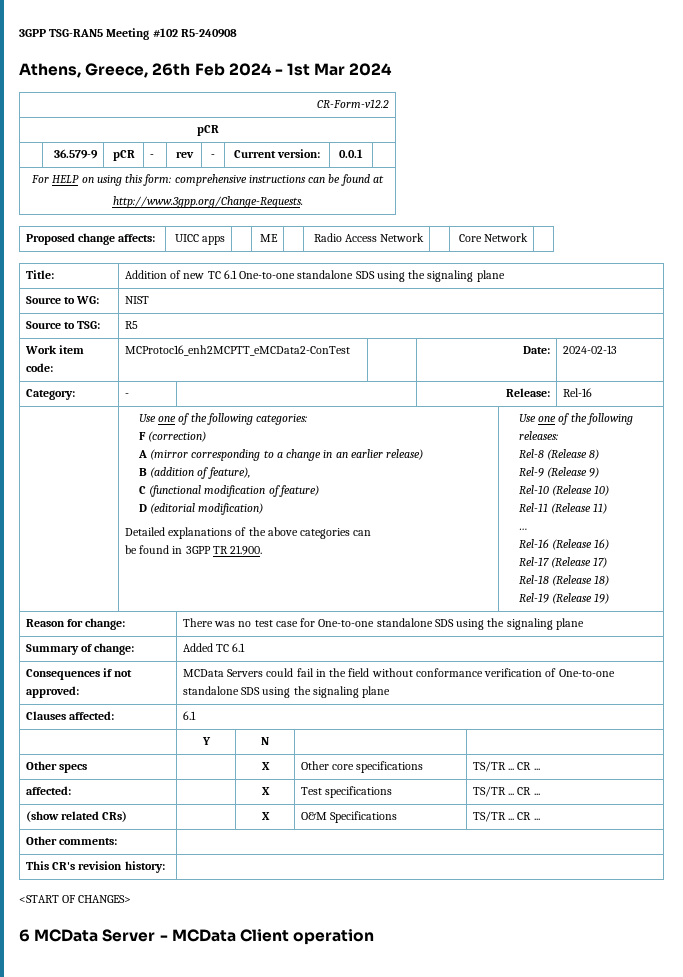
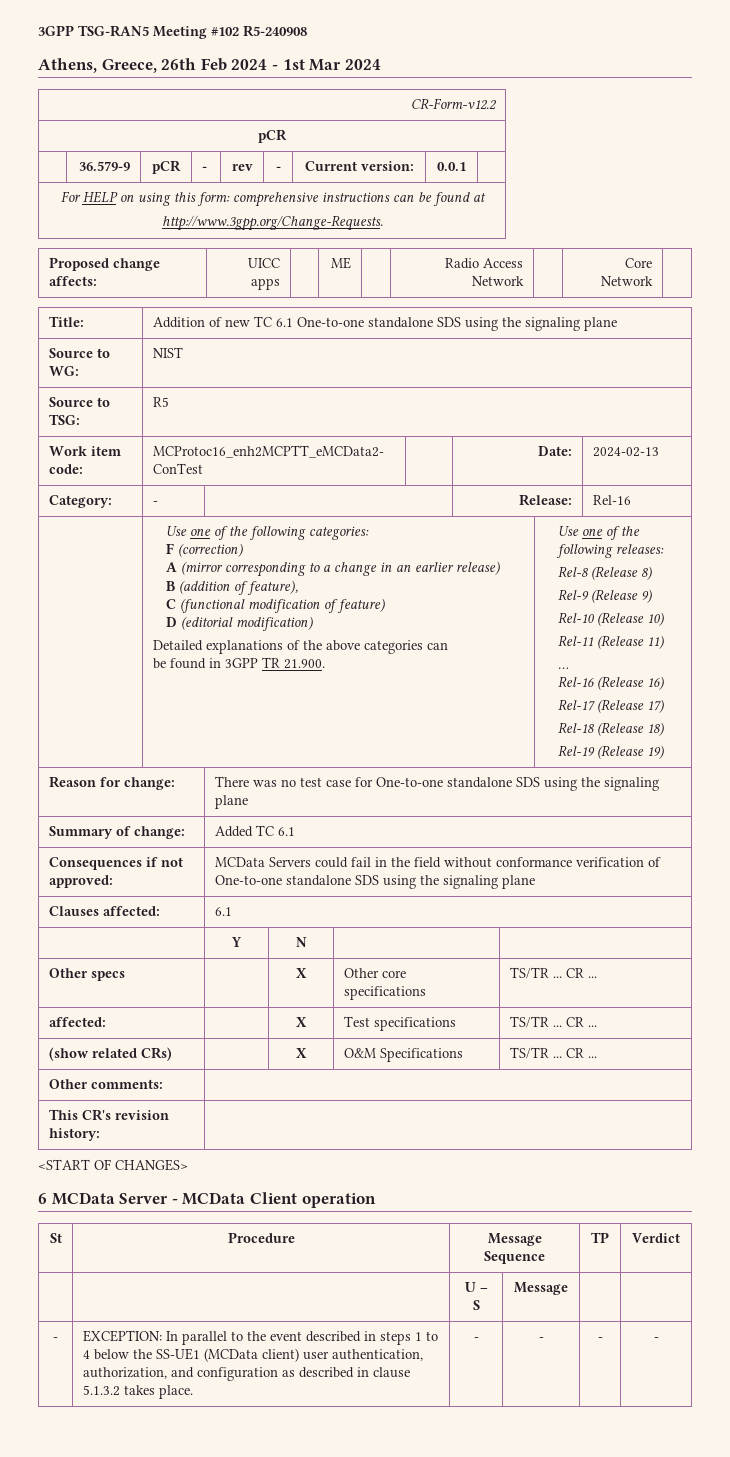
+ St | Procedure | Message Sequence | TP | Verdict
+ | | U – S | Message | |
+ - | EXCEPTION: In parallel to the event described in steps 1 to 4 below the SS-UE1 (MCData client) user authentication, authorization, and configuration as described in clause 5.1.3.2 takes place. | - | - | - | -

